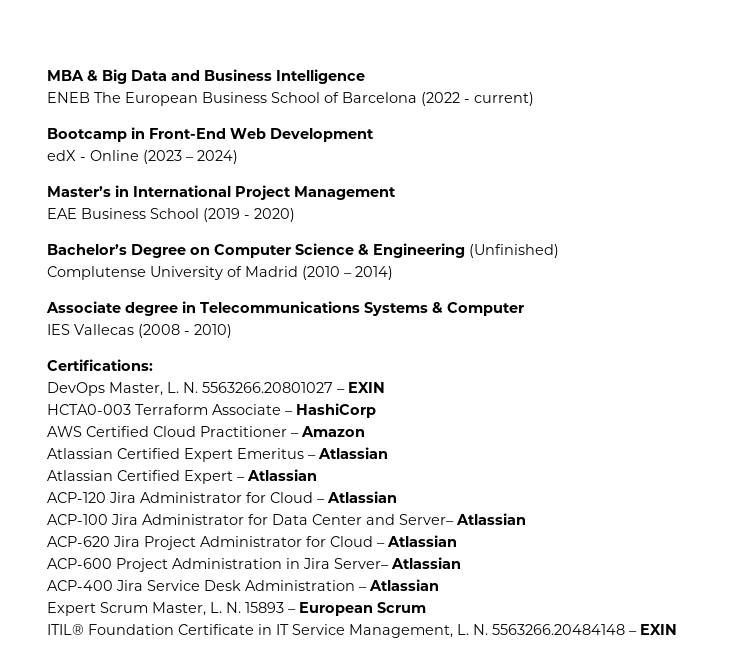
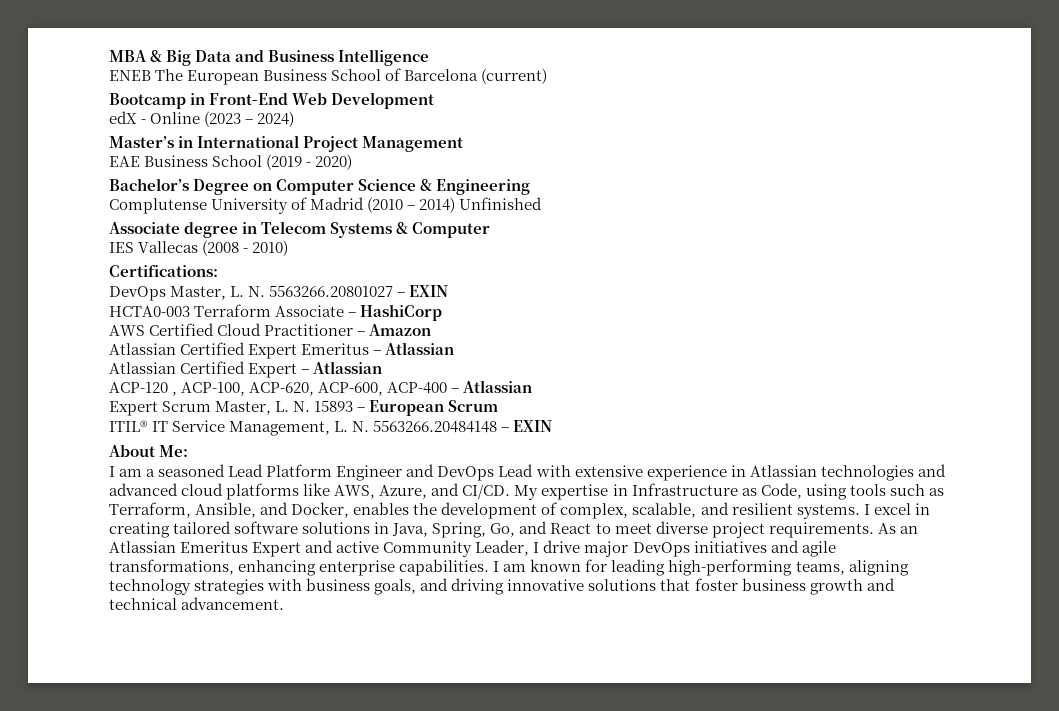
- ENEB The European Business School of Barcelona (2022 - current)
+ ENEB The European Business School of Barcelona (current)
- Bachelor’s Degree on Computer Science & Engineering (Unfinished)
+ Bachelor’s Degree on Computer Science & Engineering
- Complutense University of Madrid (2010 – 2014)
+ Complutense University of Madrid (2010 – 2014) Unfinished
- Associate degree in Telecommunications Systems & Computer
+ Associate degree in Telecom Systems & Computer
- ACP-120 Jira Administrator for Cloud – Atlassian
- ACP-100 Jira Administrator for Data Center and Server– Atlassian
- ACP-620 Jira Project Administrator for Cloud – Atlassian
- ACP-600 Project Administration in Jira Server– Atlassian
- ACP-400 Jira Service Desk Administration – Atlassian
+ ACP-120 , ACP-100, ACP-620, ACP-600, ACP-400 – Atlassian
- ITIL® Foundation Certificate in IT Service Management, L. N. 5563266.20484148 – EXIN
+ ITIL® IT Service Management, L. N. 5563266.20484148 – EXIN
+ About Me:
+ I am a seasoned Lead Platform Engineer and DevOps Lead with extensive experience in Atlassian technologies and advanced cloud platforms like AWS, Azure, and CI/CD. My expertise in Infrastructure as Code, using tools such as Terraform, Ansible, and Docker, enables the development of complex, scalable, and resilient systems. I excel in creating tailored software solutions in Java, Spring, Go, and React to meet diverse project requirements. As an Atlassian Emeritus Expert and active Community Leader, I drive major DevOps initiatives and agile transformations, enhancing enterprise capabilities. I am known for leading high-performing teams, aligning technology strategies with business goals, and driving innovative solutions that foster business growth and technical advancement.

